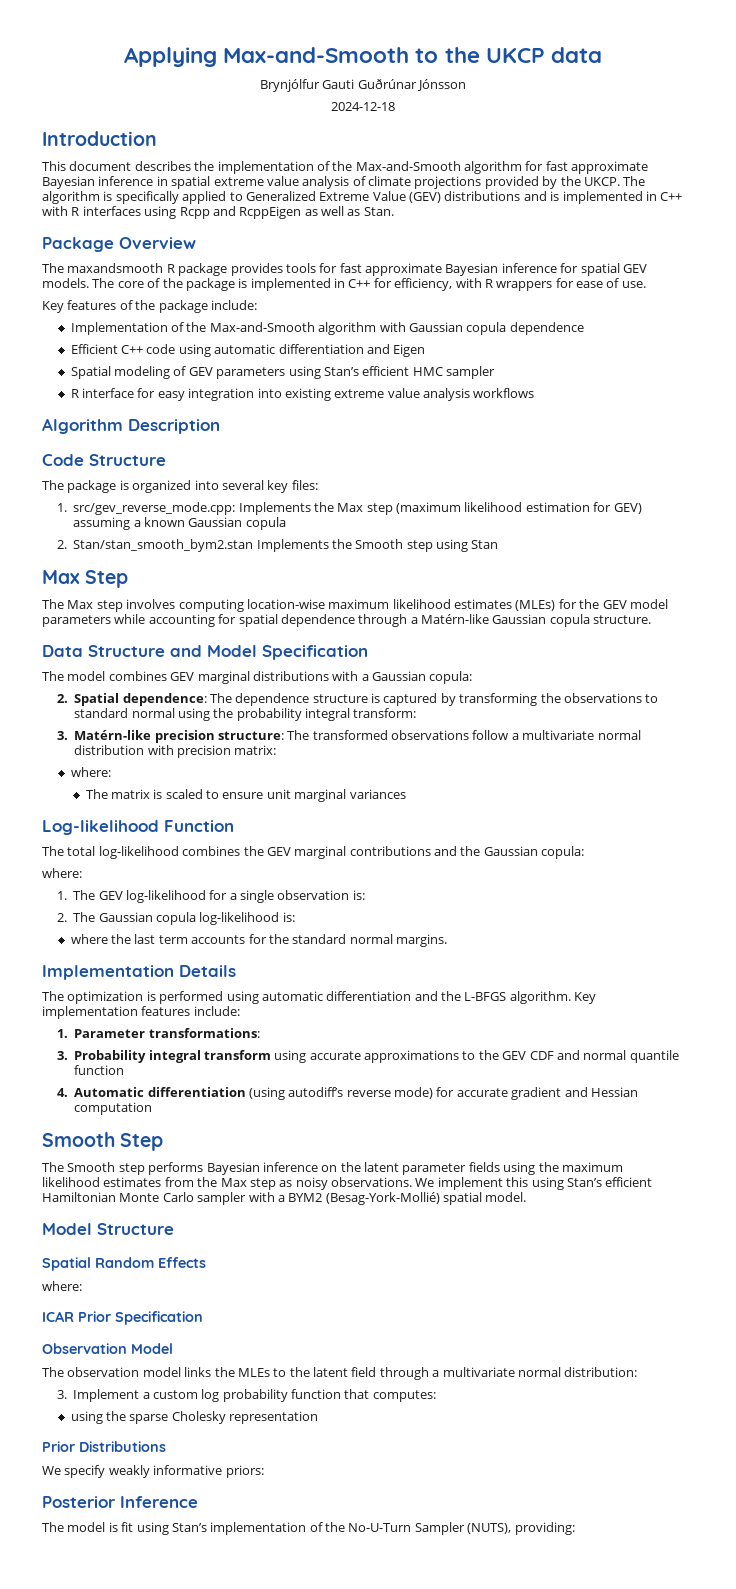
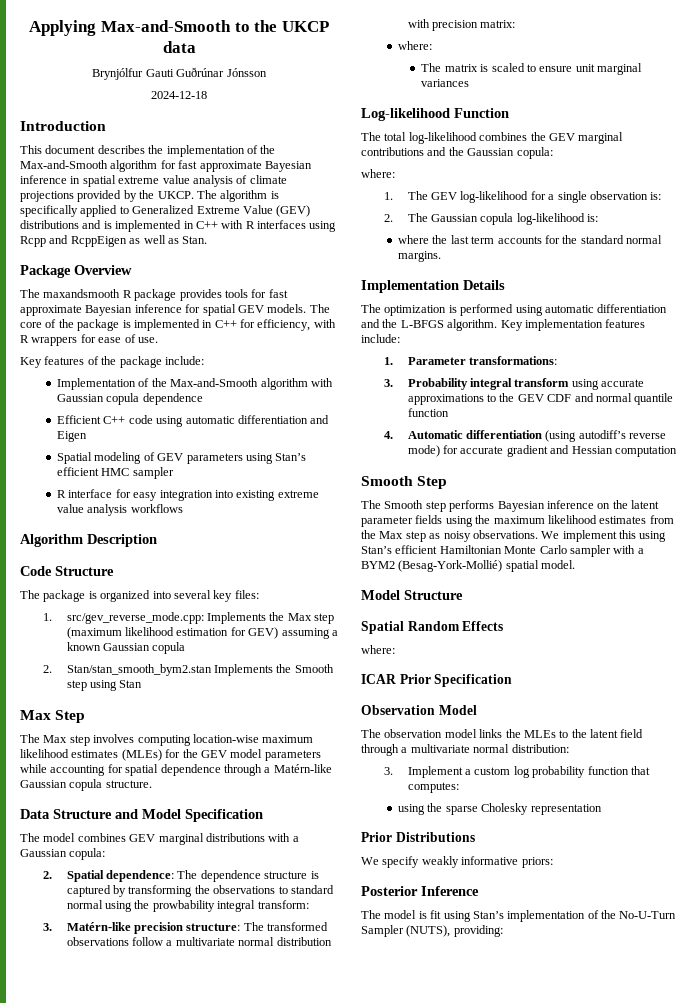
- 2. Spatial dependence: The dependence structure is captured by transforming the observations to standard normal using the probability integral transform:
+ 2. Spatial dependence: The dependence structure is captured by transforming the observations to standard normal using the prowbability integral transform:

